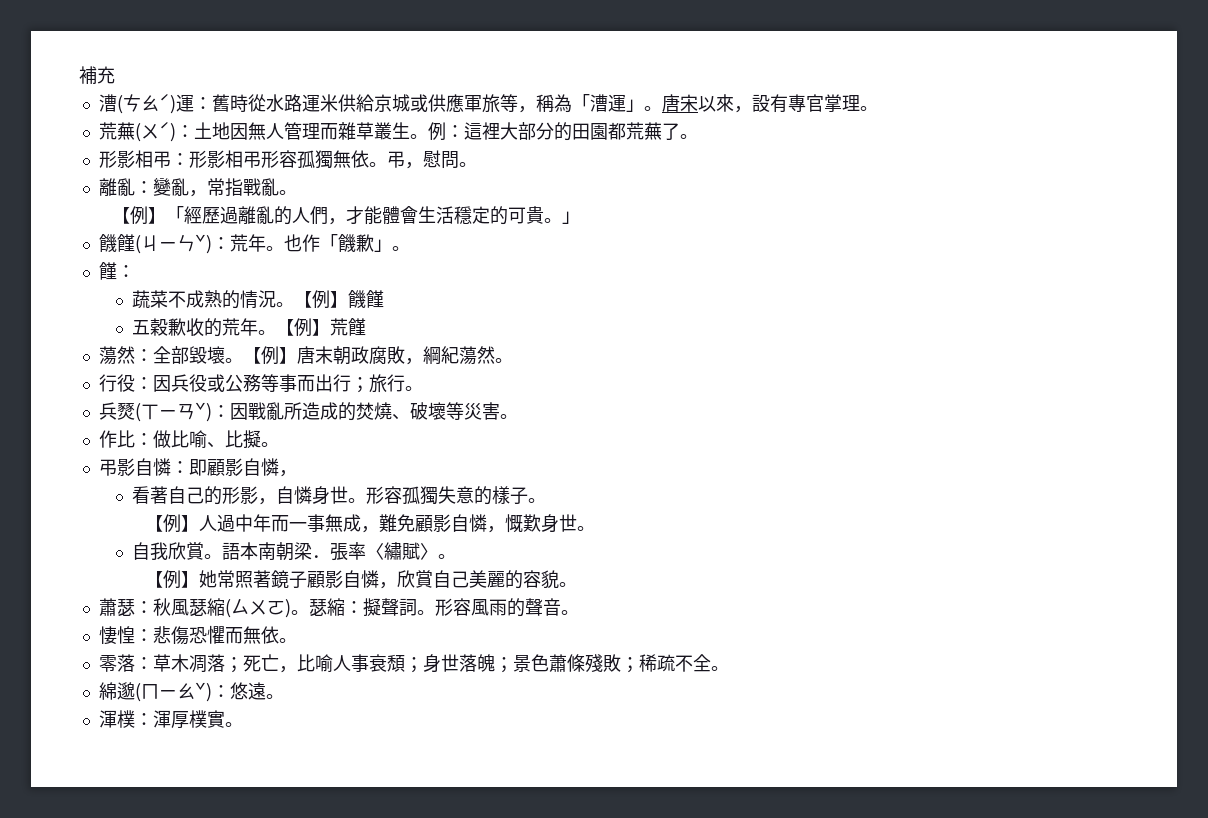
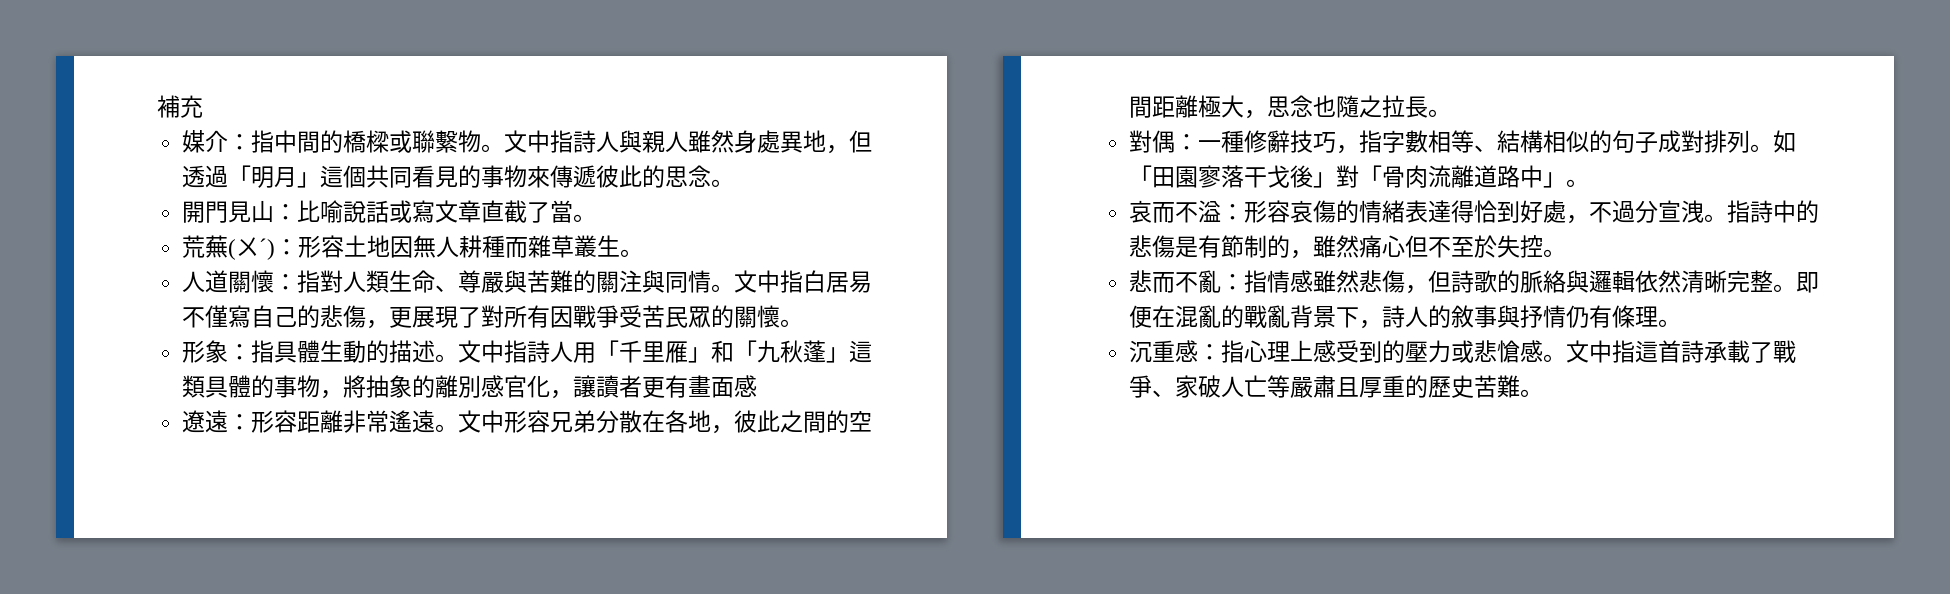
- 漕(ㄘㄠˊ)運：舊時從水路運米供給京城或供應軍旅等，稱為「漕運」。唐宋以來，設有專官掌理。
+ 媒介：指中間的橋樑或聯繫物。文中指詩人與親人雖然身處異地，但透過「明月」這個共同看見的事物來傳遞彼此的思念。
+ 開門見山：比喻說話或寫文章直截了當。
- 荒蕪(ㄨˊ)：土地因無人管理而雜草叢生。例：這裡大部分的田園都荒蕪了。
- 形影相弔：形影相弔形容孤獨無依。弔，慰問。
- 離亂：變亂，常指戰亂。
- 【例】「經歷過離亂的人們，才能體會生活穩定的可貴。」
- 饑饉(ㄐㄧㄣˇ)：荒年。也作「饑歉」。
+ 荒蕪(ㄨˊ)：形容土地因無人耕種而雜草叢生。
+ 人道關懷：指對人類生命、尊嚴與苦難的關注與同情。文中指白居易不僅寫自己的悲傷，更展現了對所有因戰爭受苦民眾的關懷。
+ 形象：指具體生動的描述。文中指詩人用「千里雁」和「九秋蓬」這類具體的事物，將抽象的離別感官化，讓讀者更有畫面感
+ 遼遠：形容距離非常遙遠。文中形容兄弟分散在各地，彼此之間的空間距離極大，思念也隨之拉長。
+ 對偶：一種修辭技巧，指字數相等、結構相似的句子成對排列。如「田園寥落干戈後」對「骨肉流離道路中」。
- 饉：
- 蔬菜不成熟的情況。【例】饑饉
- 五穀歉收的荒年。【例】荒饉
- 蕩然：全部毀壞。【例】唐末朝政腐敗，綱紀蕩然。
- 行役：因兵役或公務等事而出行；旅行。
- 兵燹(ㄒㄧㄢˇ)：因戰亂所造成的焚燒、破壞等災害。
- 作比：做比喻、比擬。
- 弔影自憐：即顧影自憐，
- 看著自己的形影，自憐身世。形容孤獨失意的樣子。
- 【例】人過中年而一事無成，難免顧影自憐，慨歎身世。
- 自我欣賞。語本南朝梁．張率〈繡賦〉。
- 【例】她常照著鏡子顧影自憐，欣賞自己美麗的容貌。
- 蕭瑟：秋風瑟縮(ㄙㄨㄛ)。瑟縮：擬聲詞。形容風雨的聲音。
- 悽惶：悲傷恐懼而無依。
- 零落：草木凋落；死亡，比喻人事衰頹；身世落魄；景色蕭條殘敗；稀疏不全。
- 綿邈(ㄇㄧㄠˇ)：悠遠。
- 渾樸：渾厚樸實。
+ 哀而不溢：形容哀傷的情緒表達得恰到好處，不過分宣洩。指詩中的悲傷是有節制的，雖然痛心但不至於失控。
+ 悲而不亂：指情感雖然悲傷，但詩歌的脈絡與邏輯依然清晰完整。即便在混亂的戰亂背景下，詩人的敘事與抒情仍有條理。
+ 沉重感：指心理上感受到的壓力或悲愴感。文中指這首詩承載了戰爭、家破人亡等嚴肅且厚重的歷史苦難。

